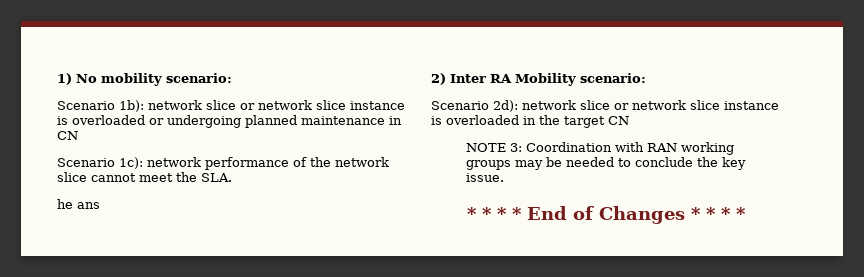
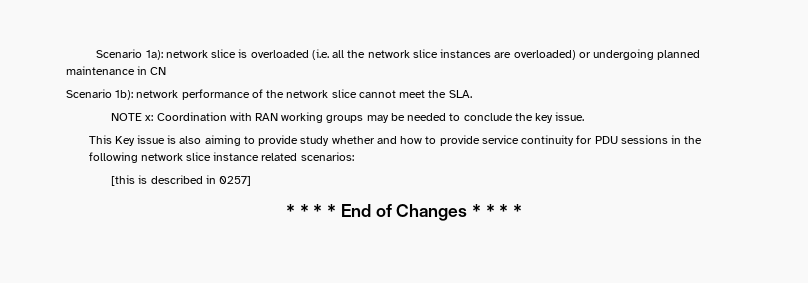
- 1) No mobility scenario:
- Scenario 1b): network slice or network slice instance is overloaded or undergoing planned maintenance in CN
+ Scenario 1a): network slice is overloaded (i.e. all the network slice instances are overloaded) or undergoing planned maintenance in CN
- Scenario 1c): network performance of the network slice cannot meet the SLA.
+ Scenario 1b): network performance of the network slice cannot meet the SLA.
- he ans
- 2) Inter RA Mobility scenario:
- Scenario 2d): network slice or network slice instance is overloaded in the target CN
- NOTE 3: Coordination with RAN working groups may be needed to conclude the key issue.
+ NOTE x: Coordination with RAN working groups may be needed to conclude the key issue.
+ This Key issue is also aiming to provide study whether and how to provide service continuity for PDU sessions in the following network slice instance related scenarios:
+ [this is described in 0257]

